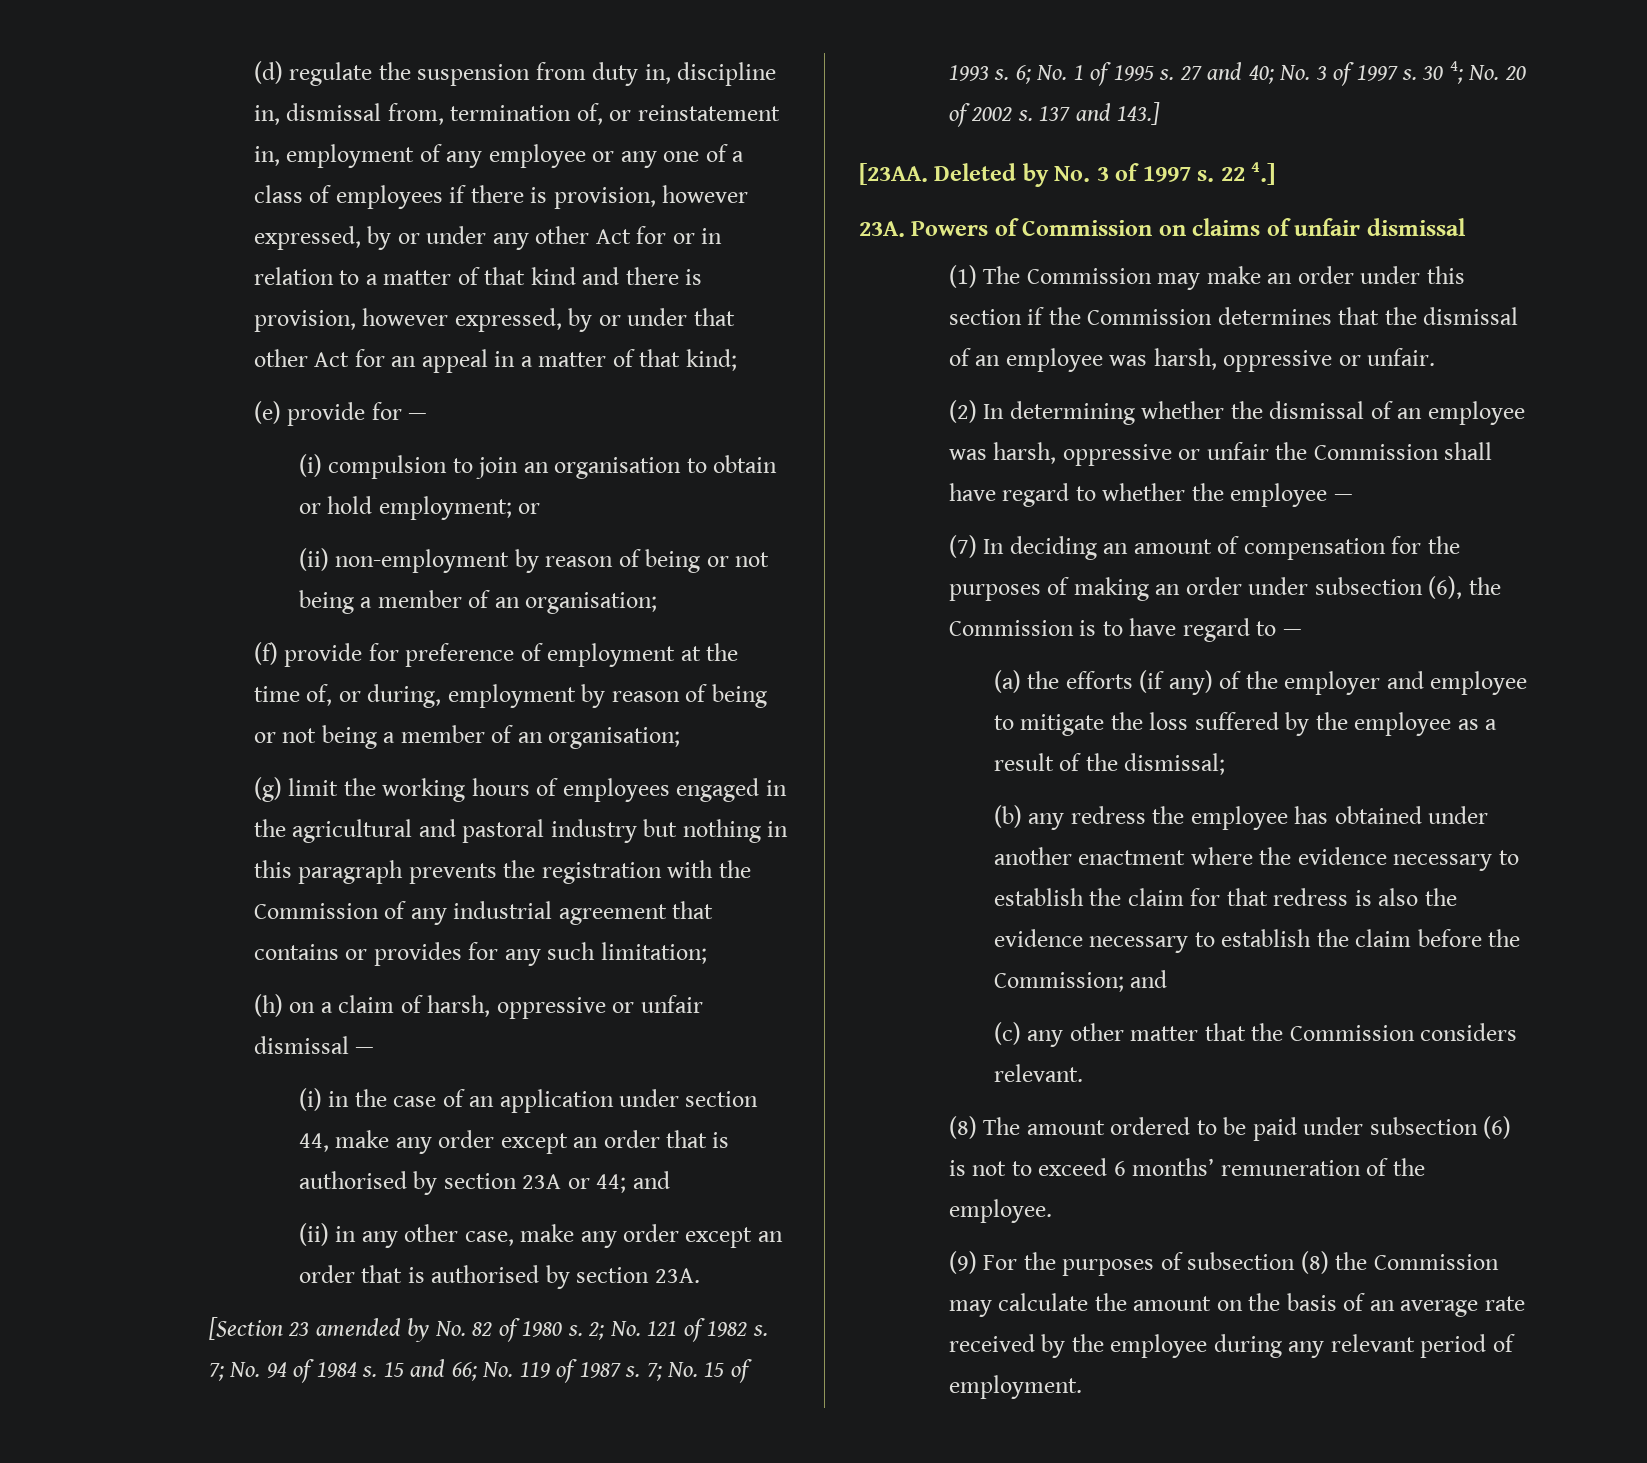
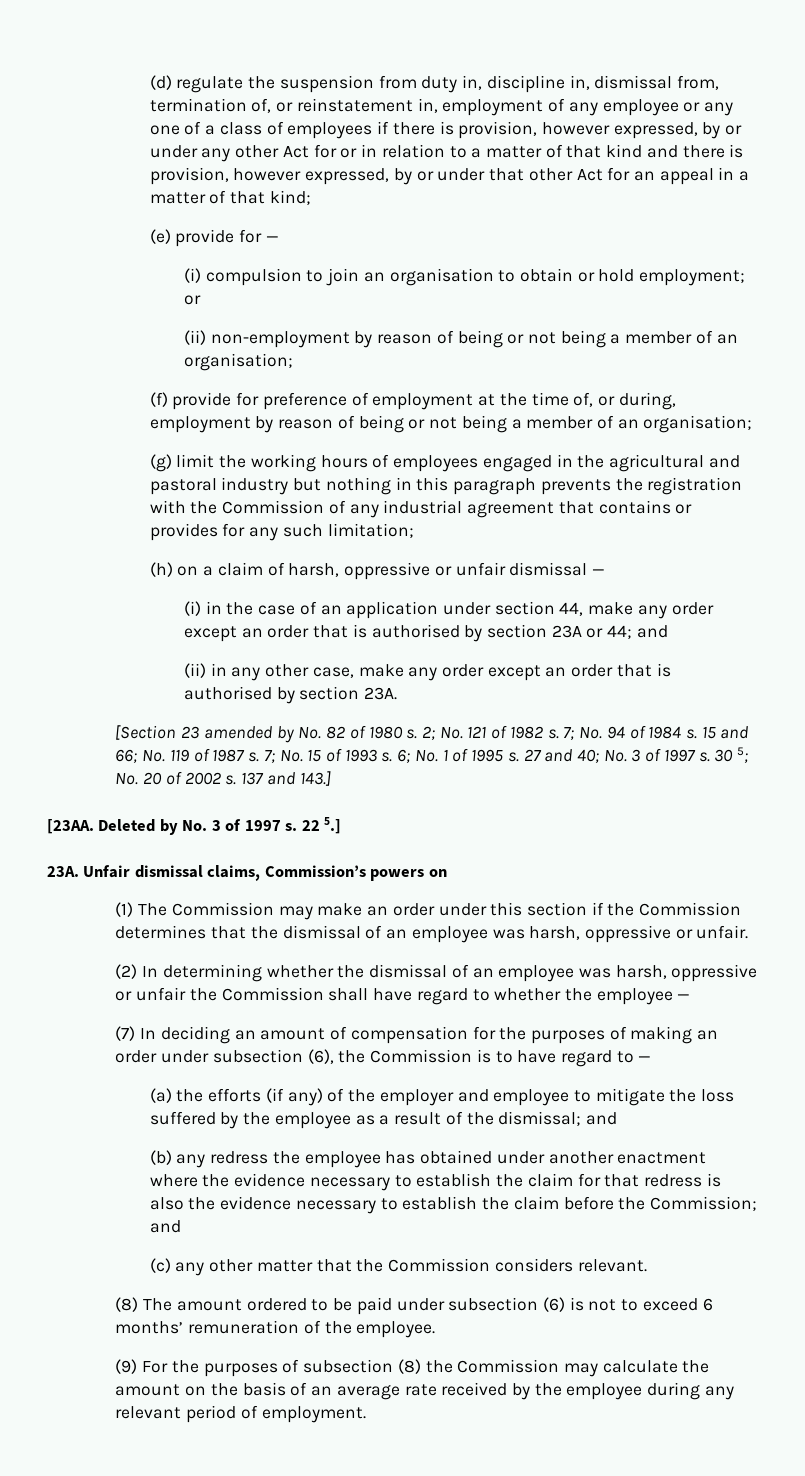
- 30 4; No. 20 of 2002 s.
+ 30 5; No. 20 of 2002 s.
- 22 4.]
- 23A. Powers of Commission on claims of unfair dismissal
+ 22 5.]
+ 23A. Unfair dismissal claims, Commission’s powers on
- (a) the efforts (if any) of the employer and employee to mitigate the loss suffered by the employee as a result of the dismissal;
+ (a) the efforts (if any) of the employer and employee to mitigate the loss suffered by the employee as a result of the dismissal; and

